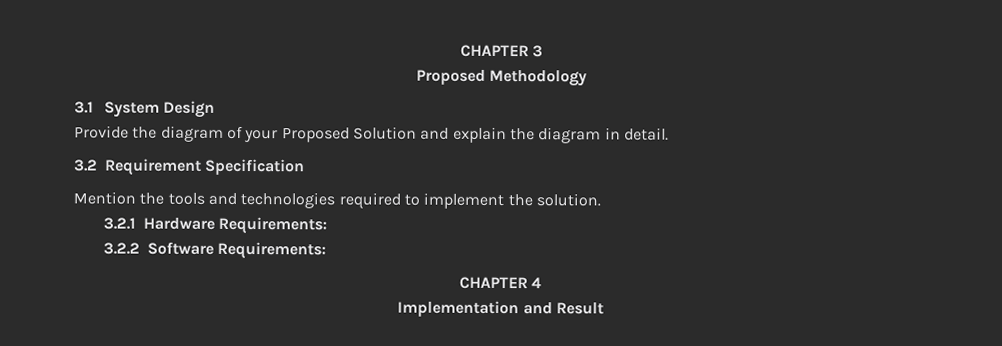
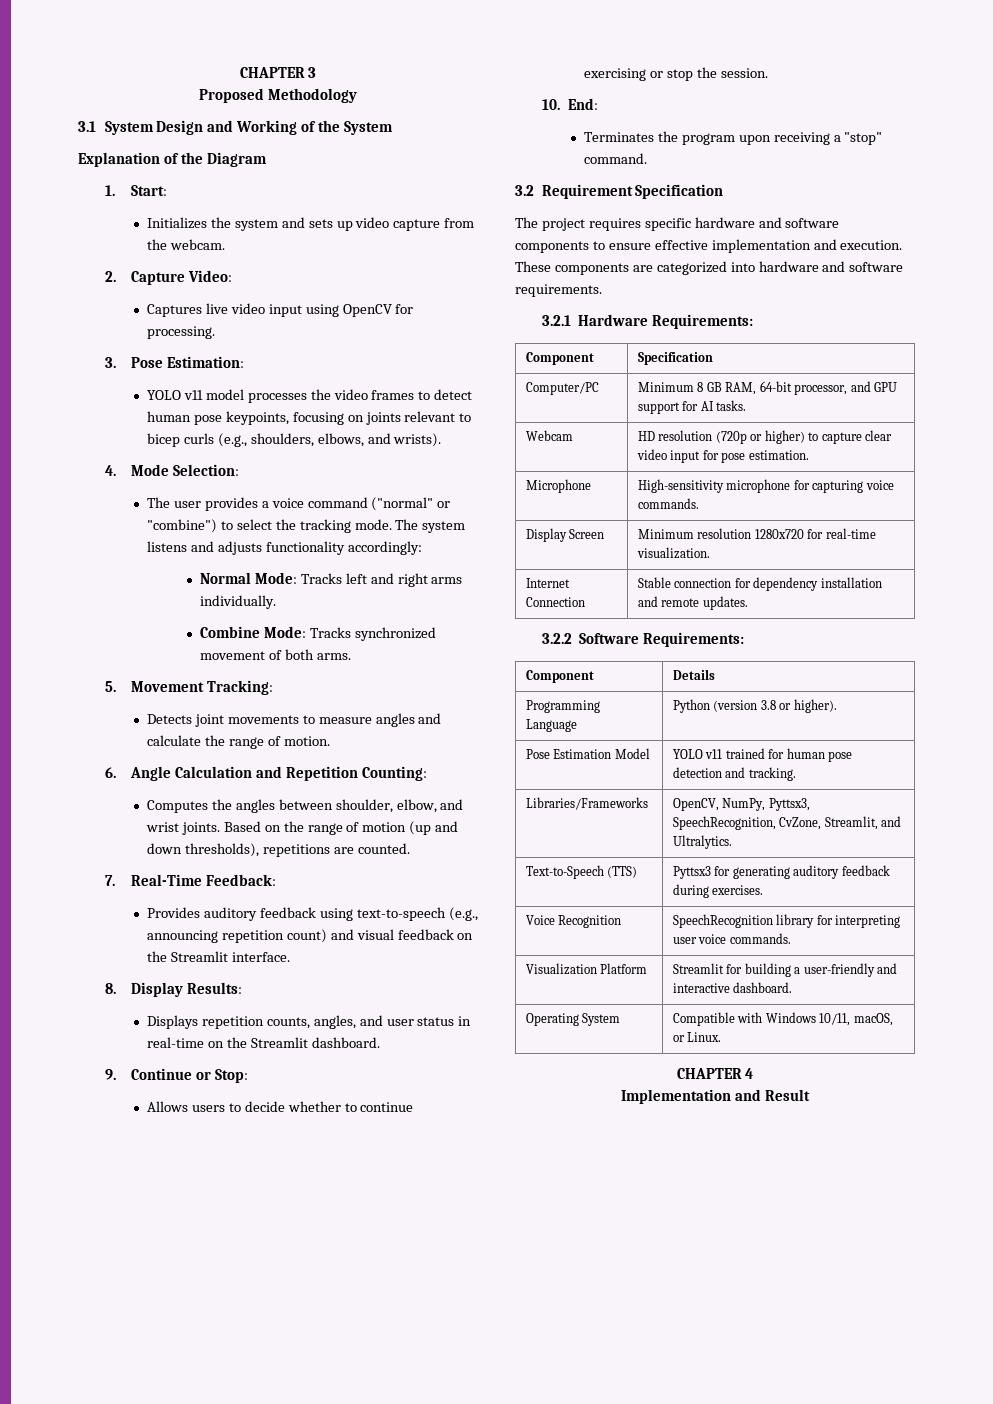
- 3.1 System Design
- Provide the diagram of your Proposed Solution and explain the diagram in detail.
+ 3.1 System Design and Working of the System
+ Explanation of the Diagram
+ 1. Start:
+ Initializes the system and sets up video capture from the webcam.
+ 2. Capture Video:
+ Captures live video input using OpenCV for processing.
+ 3. Pose Estimation:
+ YOLO v11 model processes the video frames to detect human pose keypoints, focusing on joints relevant to bicep curls (e.g., shoulders, elbows, and wrists).
+ 4. Mode Selection:
+ The user provides a voice command ("normal" or "combine") to select the tracking mode. The system listens and adjusts functionality accordingly:
+ Normal Mode: Tracks left and right arms individually.
+ Combine Mode: Tracks synchronized movement of both arms.
+ 5. Movement Tracking:
+ Detects joint movements to measure angles and calculate the range of motion.
+ 6. Angle Calculation and Repetition Counting:
+ Computes the angles between shoulder, elbow, and wrist joints. Based on the range of motion (up and down thresholds), repetitions are counted.
+ 7. Real-Time Feedback:
+ Provides auditory feedback using text-to-speech (e.g., announcing repetition count) and visual feedback on the Streamlit interface.
+ 8. Display Results:
+ Displays repetition counts, angles, and user status in real-time on the Streamlit dashboard.
+ 9. Continue or Stop:
+ Allows users to decide whether to continue exercising or stop the session.
+ 10. End:
+ Terminates the program upon receiving a "stop" command.
  3.2 Requirement Specification
- Mention the tools and technologies required to implement the solution.
+ The project requires specific hardware and software components to ensure effective implementation and execution. These components are categorized into hardware and software requirements.
  3.2.1 Hardware Requirements:
+ Component | Specification
+ Computer/PC | Minimum 8 GB RAM, 64-bit processor, and GPU support for AI tasks.
+ Webcam | HD resolution (720p or higher) to capture clear video input for pose estimation.
+ Microphone | High-sensitivity microphone for capturing voice commands.
+ Display Screen | Minimum resolution 1280x720 for real-time visualization.
+ Internet Connection | Stable connection for dependency installation and remote updates.
  3.2.2 Software Requirements:
+ Component | Details
+ Programming Language | Python (version 3.8 or higher).
+ Pose Estimation Model | YOLO v11 trained for human pose detection and tracking.
+ Libraries/Frameworks | OpenCV, NumPy, Pyttsx3, SpeechRecognition, CvZone, Streamlit, and Ultralytics.
+ Text-to-Speech (TTS) | Pyttsx3 for generating auditory feedback during exercises.
+ Voice Recognition | SpeechRecognition library for interpreting user voice commands.
+ Visualization Platform | Streamlit for building a user-friendly and interactive dashboard.
+ Operating System | Compatible with Windows 10/11, macOS, or Linux.

